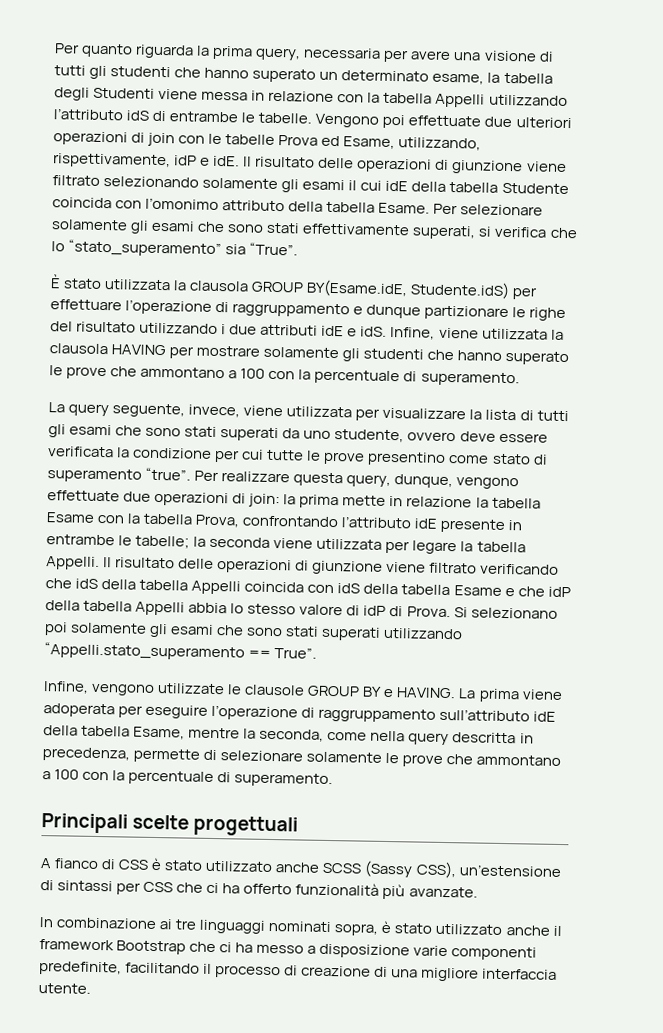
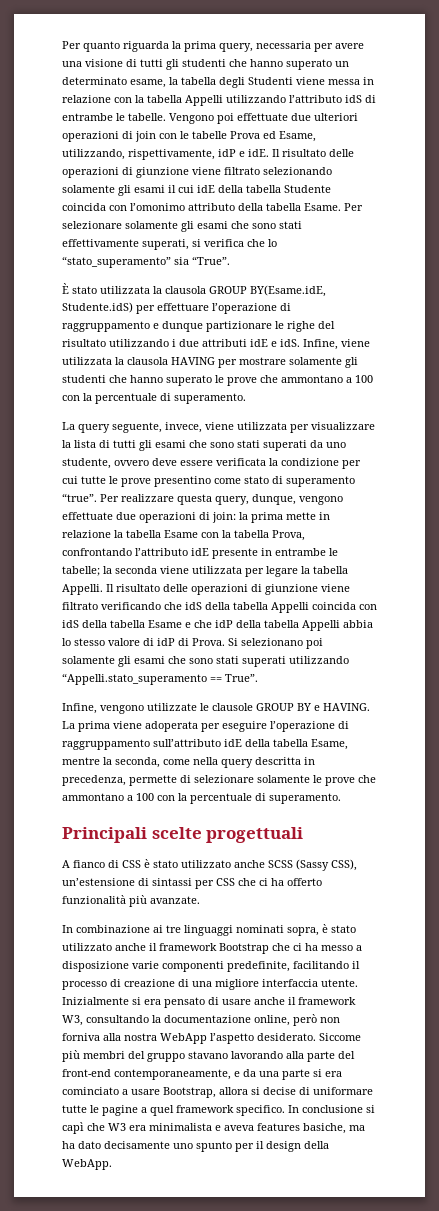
+ Inizialmente si era pensato di usare anche il framework W3, consultando la documentazione online, però non forniva alla nostra WebApp l’aspetto desiderato. Siccome più membri del gruppo stavano lavorando alla parte del front-end contemporaneamente, e da una parte si era cominciato a usare Bootstrap, allora si decise di uniformare tutte le pagine a quel framework specifico. In conclusione si capì che W3 era minimalista e aveva features basiche, ma ha dato decisamente uno spunto per il design della WebApp.

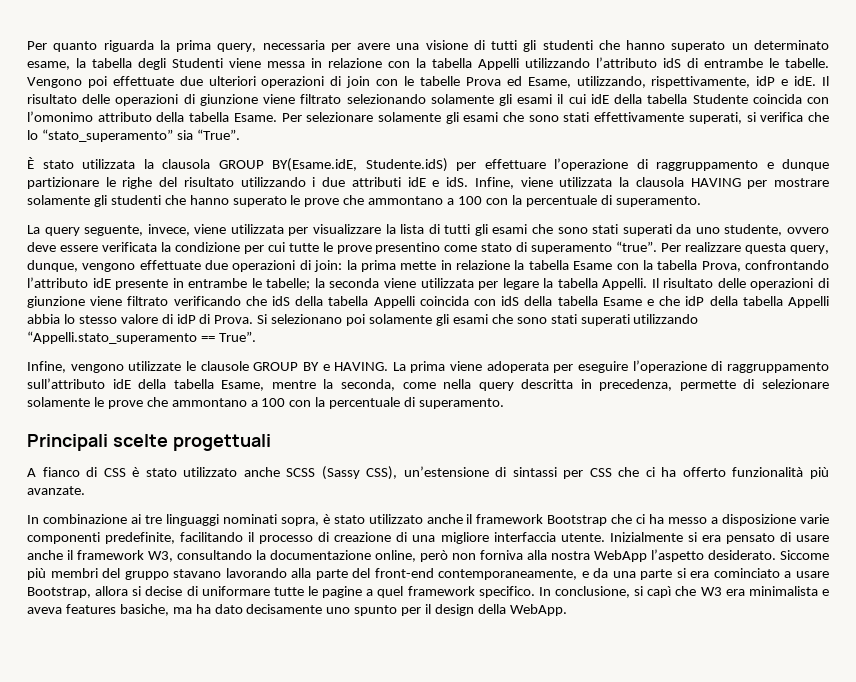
- In conclusione si capì che W3 era minimalista e aveva features basiche, ma ha dato decisamente uno spunto per il design della WebApp.
+ In conclusione, si capì che W3 era minimalista e aveva features basiche, ma ha dato decisamente uno spunto per il design della WebApp.

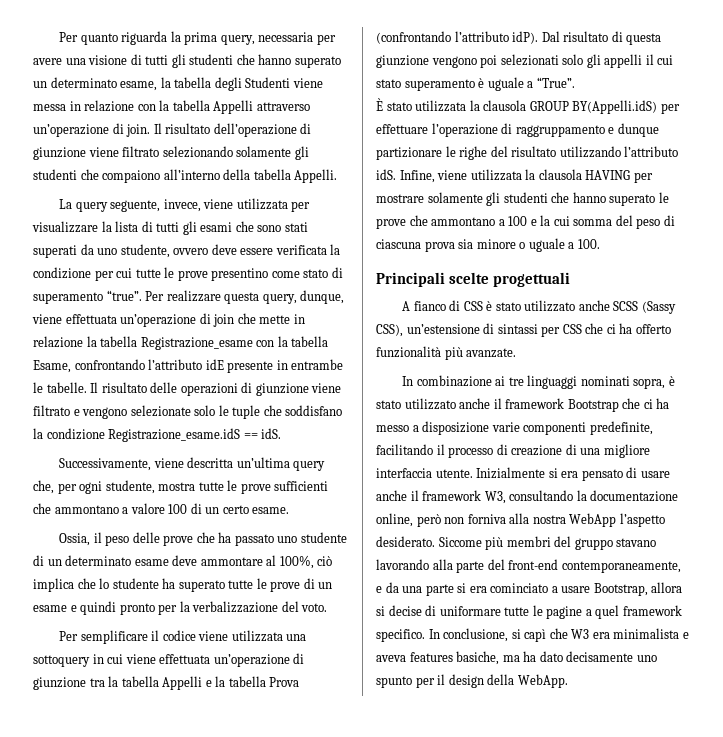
- Per quanto riguarda la prima query, necessaria per avere una visione di tutti gli studenti che hanno superato un determinato esame, la tabella degli Studenti viene messa in relazione con la tabella Appelli utilizzando l’attributo idS di entrambe le tabelle. Vengono poi effettuate due ulteriori operazioni di join con le tabelle Prova ed Esame, utilizzando, rispettivamente, idP e idE. Il risultato delle operazioni di giunzione viene filtrato selezionando solamente gli esami il cui idE della tabella Studente coincida con l’omonimo attributo della tabella Esame. Per selezionare solamente gli esami che sono stati effettivamente superati, si verifica che lo “stato_superamento” sia “True”.
- È stato utilizzata la clausola GROUP BY(Esame.idE, Studente.idS) per effettuare l’operazione di raggruppamento e dunque partizionare le righe del risultato utilizzando i due attributi idE e idS. Infine, viene utilizzata la clausola HAVING per mostrare solamente gli studenti che hanno superato le prove che ammontano a 100 con la percentuale di superamento.
+ Per quanto riguarda la prima query, necessaria per avere una visione di tutti gli studenti che hanno superato un determinato esame, la tabella degli Studenti viene messa in relazione con la tabella Appelli attraverso un’operazione di join. Il risultato dell’operazione di giunzione viene filtrato selezionando solamente gli studenti che compaiono all’interno della tabella Appelli.
- Per realizzare questa query, dunque, vengono effettuate due operazioni di join: la prima mette in relazione la tabella Esame con la tabella Prova, confrontando l’attributo idE presente in entrambe le tabelle; la seconda viene utilizzata per legare la tabella Appelli. Il risultato delle operazioni di giunzione viene filtrato verificando che idS della tabella Appelli coincida con idS della tabella Esame e che idP della tabella Appelli abbia lo stesso valore di idP di Prova. Si selezionano poi solamente gli esami che sono stati superati utilizzando “Appelli.stato_superamento == True”.
- Infine, vengono utilizzate le clausole GROUP BY e HAVING. La prima viene adoperata per eseguire l’operazione di raggruppamento sull’attributo idE della tabella Esame, mentre la seconda, come nella query descritta in precedenza, permette di selezionare solamente le prove che ammontano a 100 con la percentuale di superamento.
+ Per realizzare questa query, dunque, viene effettuata un’operazione di join che mette in relazione la tabella Registrazione_esame con la tabella Esame, confrontando l’attributo idE presente in entrambe le tabelle. Il risultato delle operazioni di giunzione viene filtrato e vengono selezionate solo le tuple che soddisfano la condizione Registrazione_esame.idS == idS.
+ Successivamente, viene descritta un’ultima query che, per ogni studente, mostra tutte le prove sufficienti che ammontano a valore 100 di un certo esame.
+ Ossia, il peso delle prove che ha passato uno studente di un determinato esame deve ammontare al 100%, ciò implica che lo studente ha superato tutte le prove di un esame e quindi pronto per la verbalizzazione del voto.
+ Per semplificare il codice viene utilizzata una sottoquery in cui viene effettuata un’operazione di giunzione tra la tabella Appelli e la tabella Prova (confrontando l’attributo idP). Dal risultato di questa giunzione vengono poi selezionati solo gli appelli il cui stato superamento è uguale a “True”.
+ È stato utilizzata la clausola GROUP BY(Appelli.idS) per effettuare l’operazione di raggruppamento e dunque partizionare le righe del risultato utilizzando l’attributo idS. Infine, viene utilizzata la clausola HAVING per mostrare solamente gli studenti che hanno superato le prove che ammontano a 100 e la cui somma del peso di ciascuna prova sia minore o uguale a 100.

